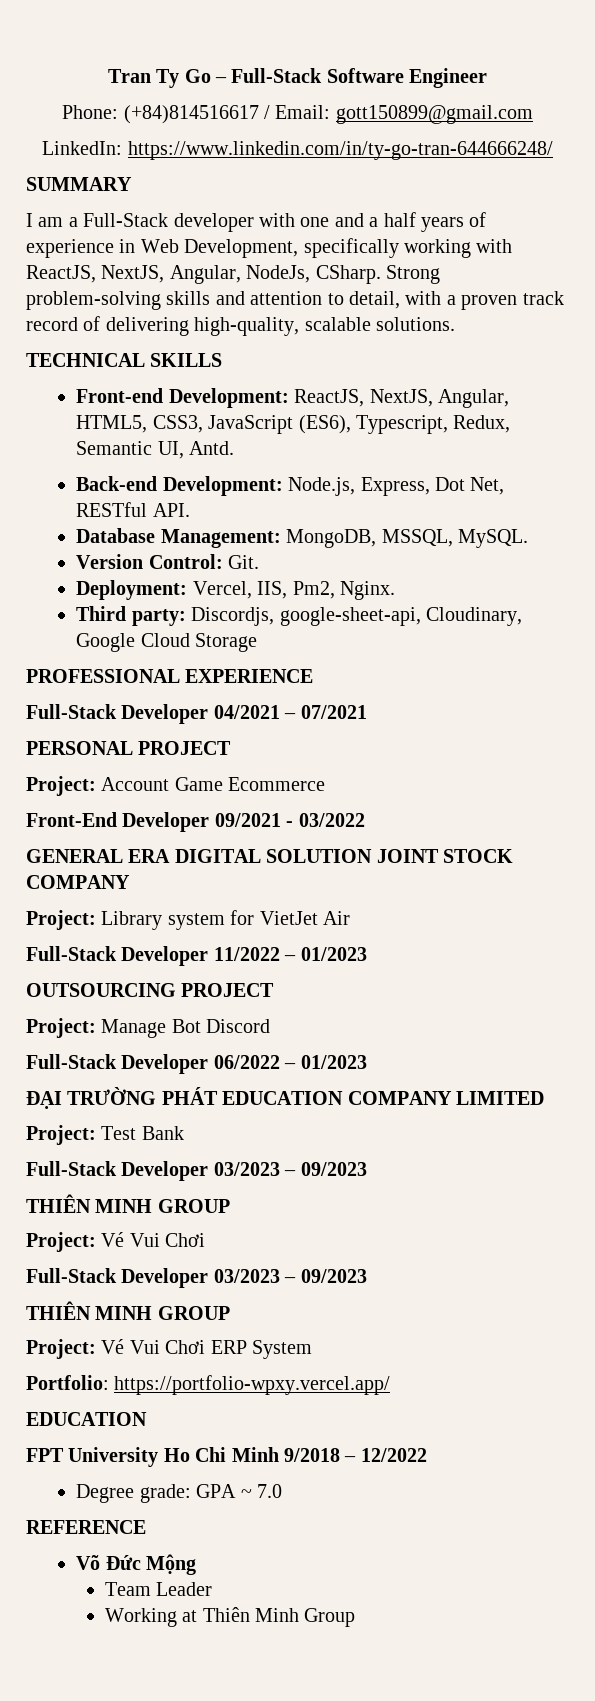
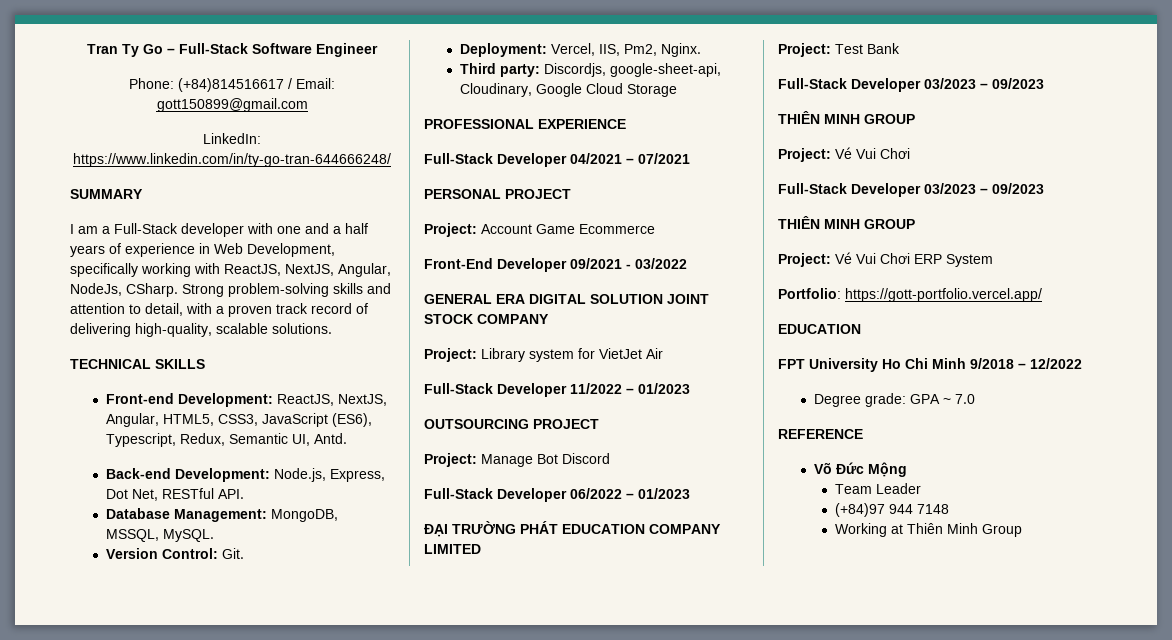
- Portfolio: https://portfolio-wpxy.vercel.app/
+ Portfolio: https://gott-portfolio.vercel.app/
+ (+84)97 944 7148

